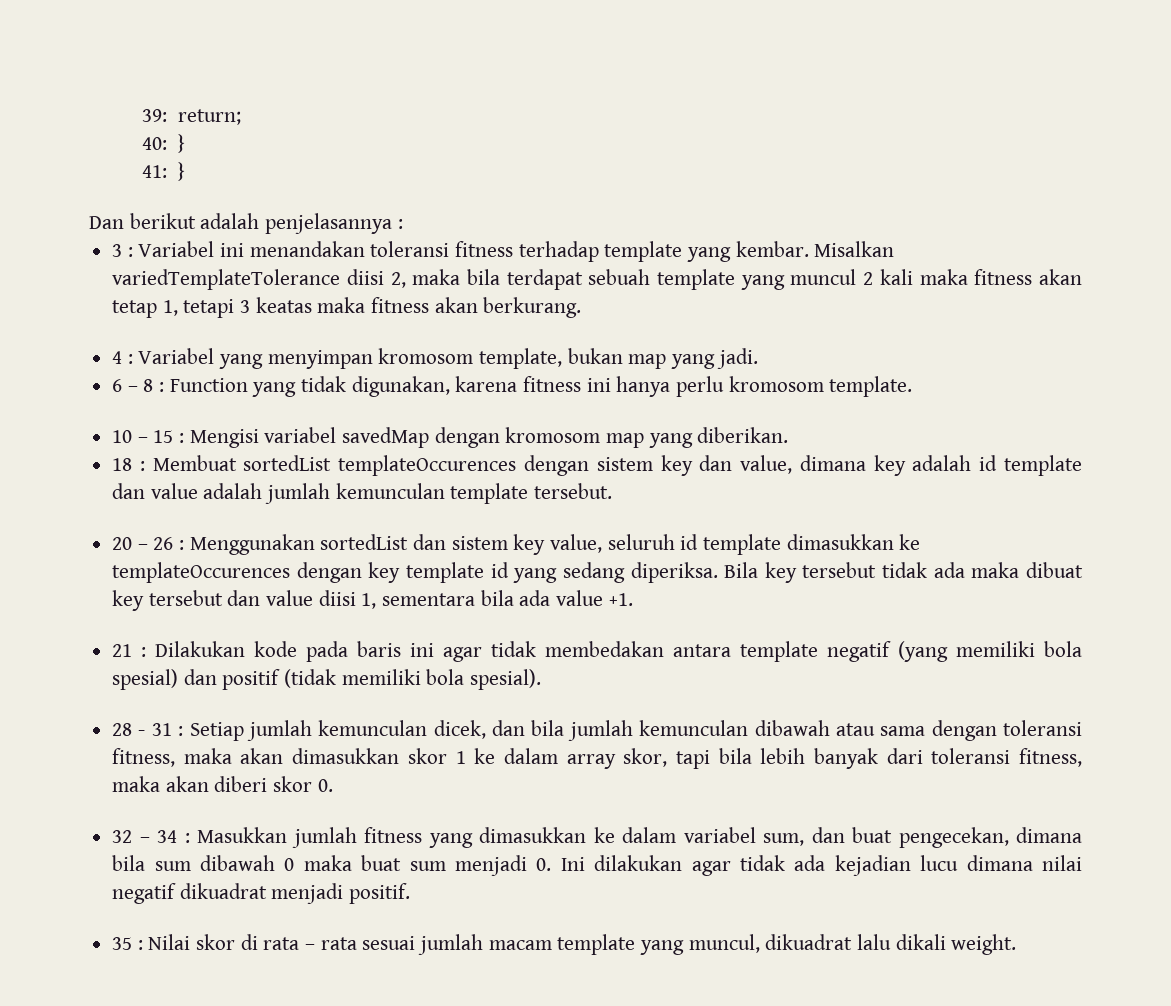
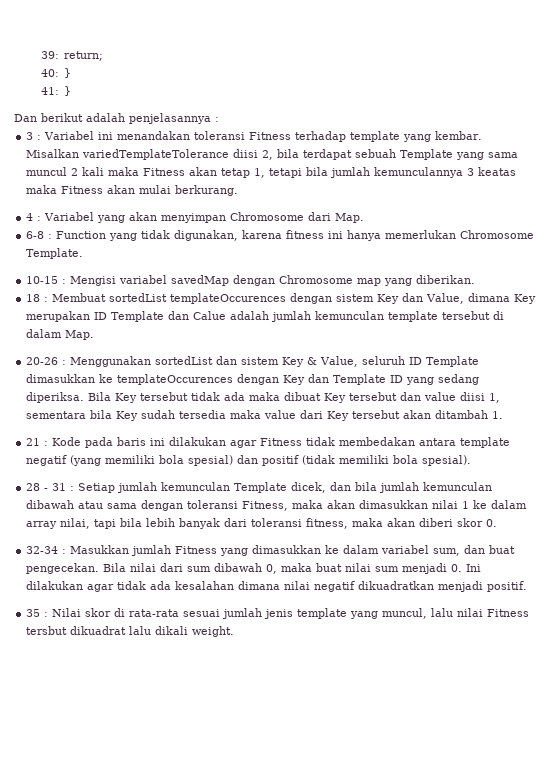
- 3 : Variabel ini menandakan toleransi fitness terhadap template yang kembar.
+ 3 : Variabel ini menandakan toleransi Fitness terhadap template yang kembar.
- Misalkan variedTemplateTolerance diisi 2, maka bila terdapat sebuah template yang muncul 2 kali maka fitness akan tetap 1, tetapi 3 keatas maka fitness akan berkurang.
+ Misalkan variedTemplateTolerance diisi 2, bila terdapat sebuah Template yang sama muncul 2 kali maka Fitness akan tetap 1, tetapi bila jumlah kemunculannya 3 keatas maka Fitness akan mulai berkurang.
- 4 : Variabel yang menyimpan kromosom template, bukan map yang jadi.
- 6 – 8 : Function yang tidak digunakan, karena fitness ini hanya perlu kromosom template.
- 10 – 15 : Mengisi variabel savedMap dengan kromosom map yang diberikan.
+ 4 : Variabel yang akan menyimpan Chromosome dari Map.
+ 6-8 : Function yang tidak digunakan, karena fitness ini hanya memerlukan Chromosome Template.
+ 10-15 : Mengisi variabel savedMap dengan Chromosome map yang diberikan.
- 18 : Membuat sortedList templateOccurences dengan sistem key dan value, dimana key adalah id template dan value adalah jumlah kemunculan template tersebut.
- 20 – 26 : Menggunakan sortedList dan sistem key value, seluruh id template dimasukkan ke templateOccurences dengan key template id yang sedang diperiksa.
+ 18 : Membuat sortedList templateOccurences dengan sistem Key dan Value, dimana Key merupakan ID Template dan Calue adalah jumlah kemunculan template tersebut di dalam Map.
+ 20-26 : Menggunakan sortedList dan sistem Key & Value, seluruh ID Template dimasukkan ke templateOccurences dengan Key dan Template ID yang sedang diperiksa.
- Bila key tersebut tidak ada maka dibuat key tersebut dan value diisi 1, sementara bila ada value +1.
+ Bila Key tersebut tidak ada maka dibuat Key tersebut dan value diisi 1, sementara bila Key sudah tersedia maka value dari Key tersebut akan ditambah 1.
- 21 : Dilakukan kode pada baris ini agar tidak membedakan antara template negatif (yang memiliki bola spesial) dan positif (tidak memiliki bola spesial).
+ 21 : Kode pada baris ini dilakukan agar Fitness tidak membedakan antara template negatif (yang memiliki bola spesial) dan positif (tidak memiliki bola spesial).
- 28 - 31 : Setiap jumlah kemunculan dicek, dan bila jumlah kemunculan dibawah atau sama dengan toleransi fitness, maka akan dimasukkan skor 1 ke dalam array skor, tapi bila lebih banyak dari toleransi fitness, maka akan diberi skor 0.
+ 28 - 31 : Setiap jumlah kemunculan Template dicek, dan bila jumlah kemunculan dibawah atau sama dengan toleransi Fitness, maka akan dimasukkan nilai 1 ke dalam array nilai, tapi bila lebih banyak dari toleransi fitness, maka akan diberi skor 0.
- 32 – 34 : Masukkan jumlah fitness yang dimasukkan ke dalam variabel sum, dan buat pengecekan, dimana bila sum dibawah 0 maka buat sum menjadi 0. Ini dilakukan agar tidak ada kejadian lucu dimana nilai negatif dikuadrat menjadi positif.
+ 32-34 : Masukkan jumlah Fitness yang dimasukkan ke dalam variabel sum, dan buat pengecekan. Bila nilai dari sum dibawah 0, maka buat nilai sum menjadi 0. Ini dilakukan agar tidak ada kesalahan dimana nilai negatif dikuadratkan menjadi positif.
- 35 : Nilai skor di rata – rata sesuai jumlah macam template yang muncul, dikuadrat lalu dikali weight.
+ 35 : Nilai skor di rata-rata sesuai jumlah jenis template yang muncul, lalu nilai Fitness tersbut dikuadrat lalu dikali weight.

